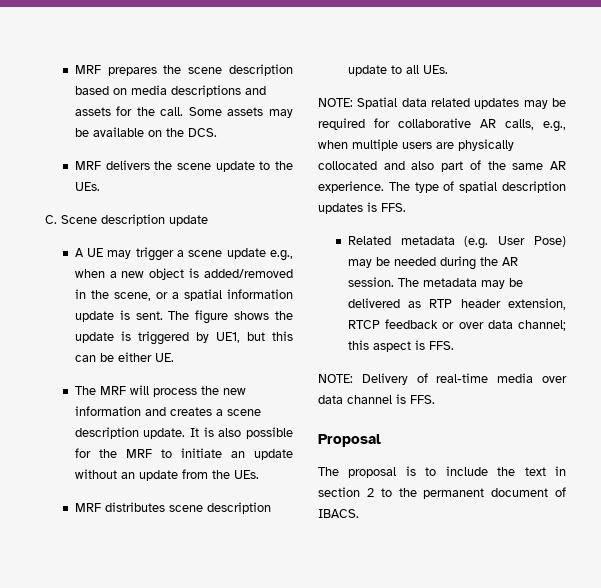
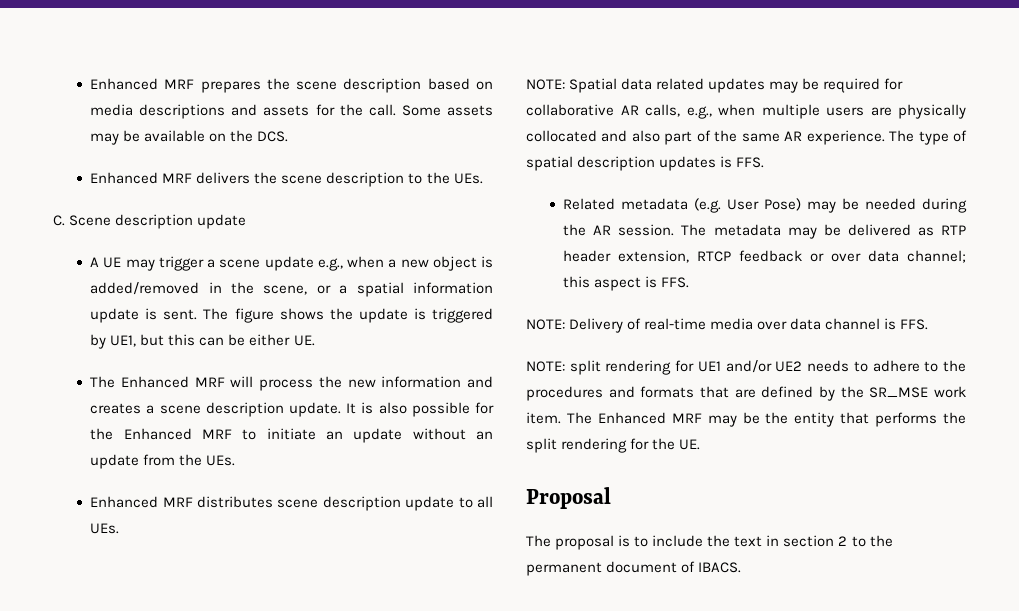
- MRF prepares the scene description based on media descriptions and assets for the call.
+ Enhanced MRF prepares the scene description based on media descriptions and assets for the call.
- MRF delivers the scene update to the UEs.
+ Enhanced MRF delivers the scene description to the UEs.
- The MRF will process the new information and creates a scene description update.
+ The Enhanced MRF will process the new information and creates a scene description update.
- It is also possible for the MRF to initiate an update without an update from the UEs.
+ It is also possible for the Enhanced MRF to initiate an update without an update from the UEs.
- MRF distributes scene description update to all UEs.
+ Enhanced MRF distributes scene description update to all UEs.
+ NOTE: split rendering for UE1 and/or UE2 needs to adhere to the procedures and formats that are defined by the SR_MSE work item. The Enhanced MRF may be the entity that performs the split rendering for the UE.

